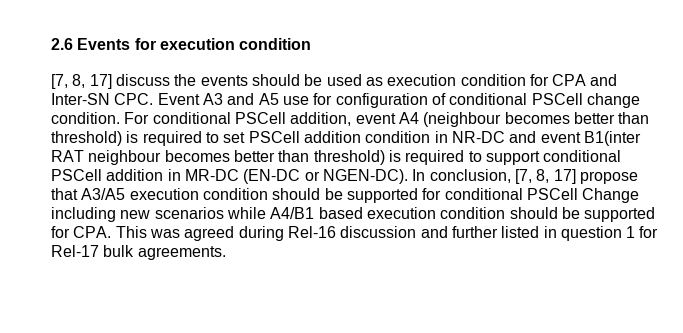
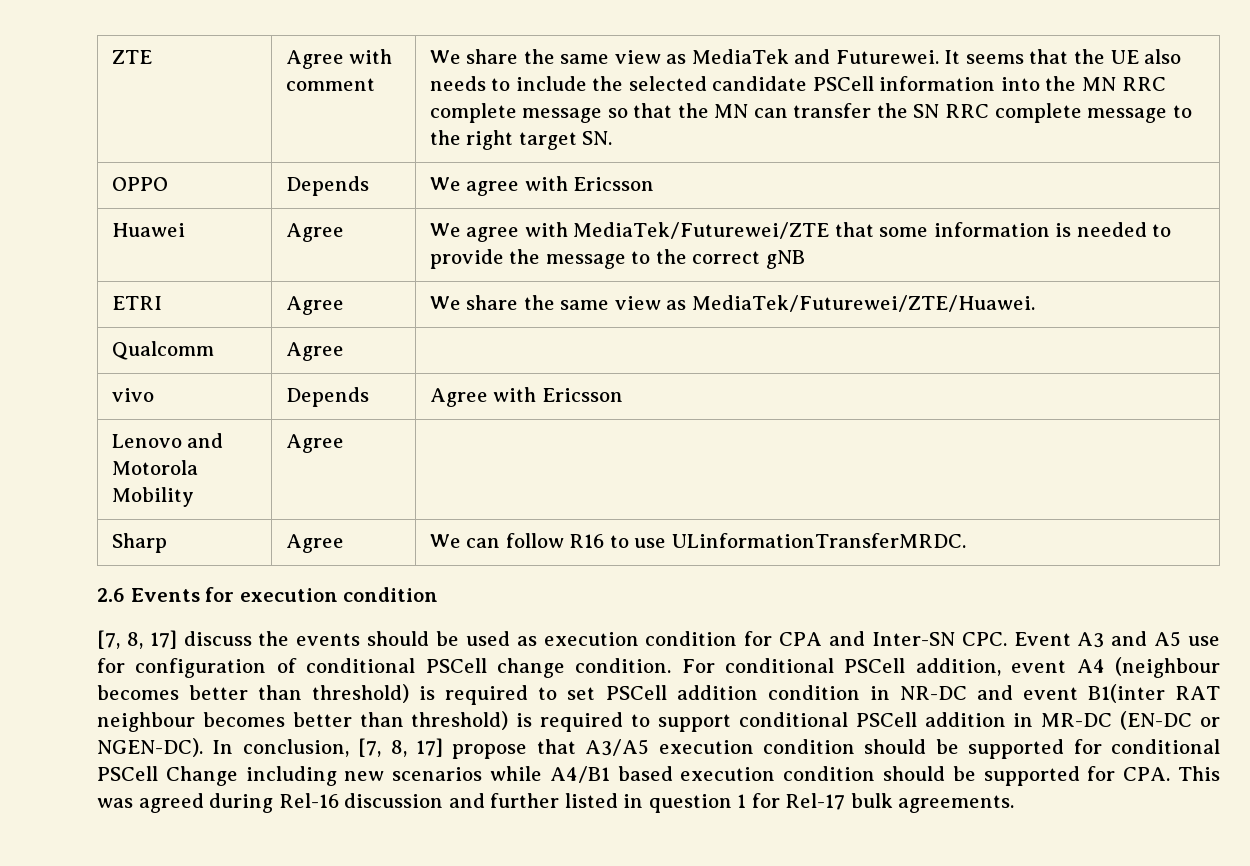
+ ZTE | Agree with comment | We share the same view as MediaTek and Futurewei. It seems that the UE also needs to include the selected candidate PSCell information into the MN RRC complete message so that the MN can transfer the SN RRC complete message to the right target SN.
+ OPPO | Depends | We agree with Ericsson
+ Huawei | Agree | We agree with MediaTek/Futurewei/ZTE that some information is needed to provide the message to the correct gNB
+ ETRI | Agree | We share the same view as MediaTek/Futurewei/ZTE/Huawei.
+ Qualcomm | Agree |
+ vivo | Depends | Agree with Ericsson
+ Lenovo and Motorola Mobility | Agree |
+ Sharp | Agree | We can follow R16 to use ULinformationTransferMRDC.

